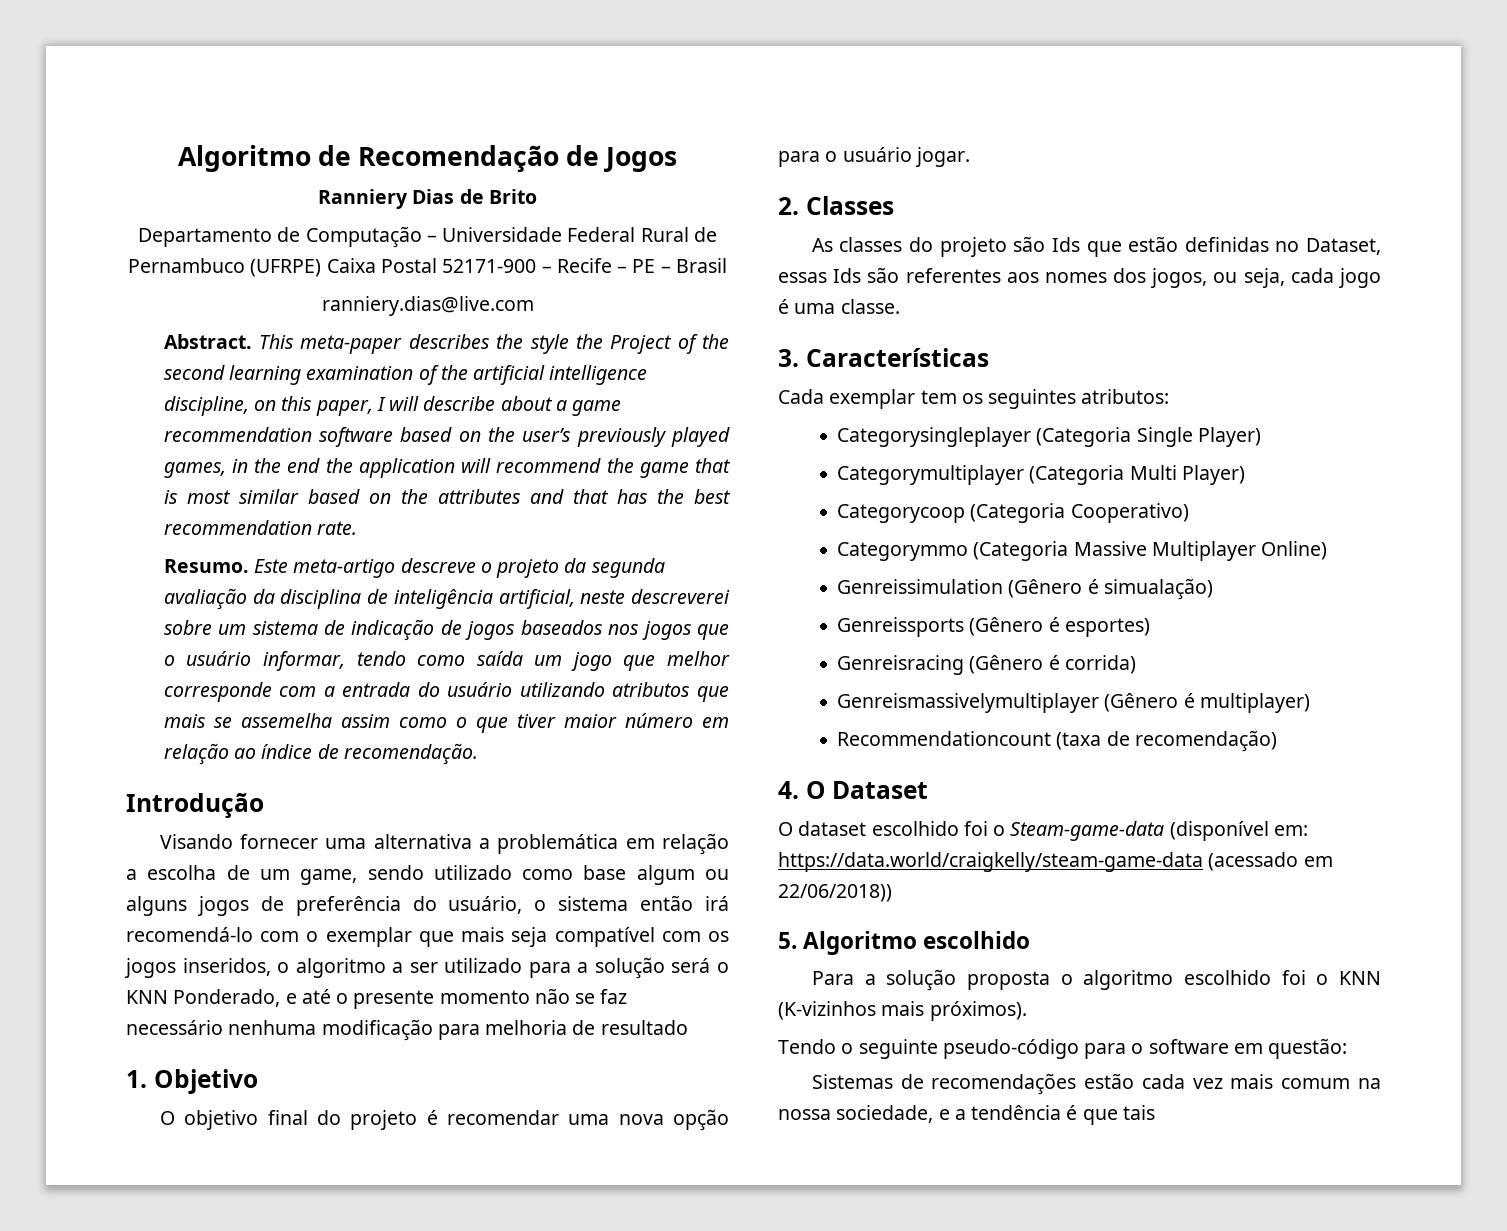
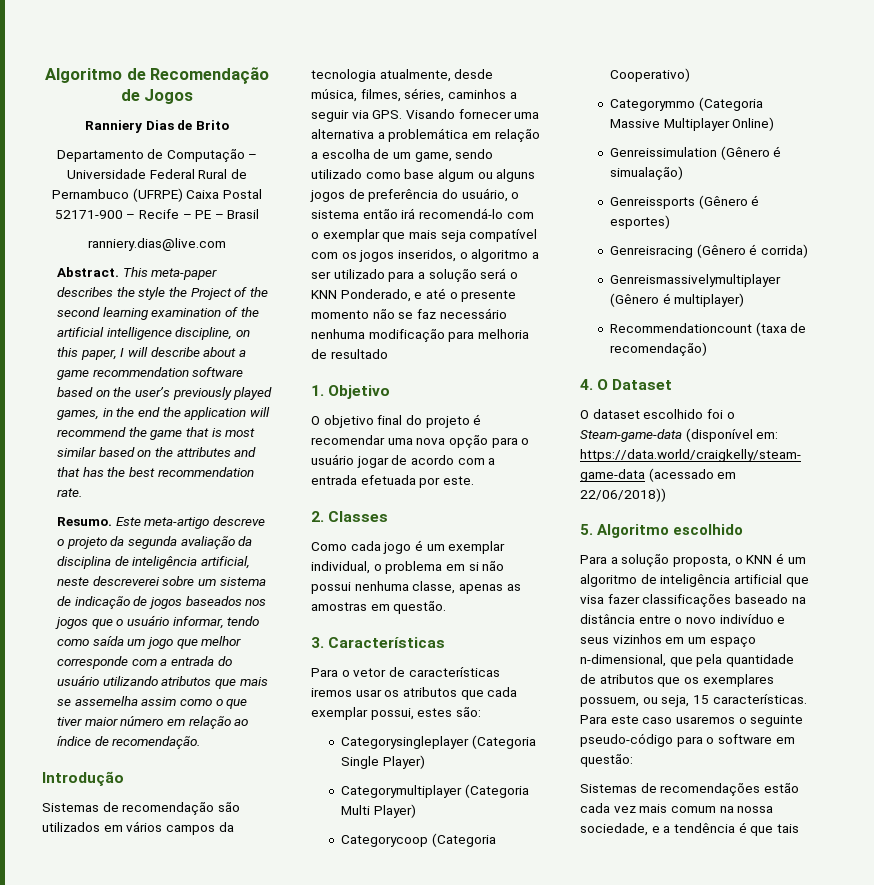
- Visando fornecer uma alternativa a problemática em relação a escolha de um game, sendo utilizado como base algum ou alguns jogos de preferência do usuário, o sistema então irá recomendá-lo com o exemplar que mais seja compatível com os jogos inseridos, o algoritmo a ser utilizado para a solução será o KNN Ponderado, e até o presente momento não se faz necessário nenhuma modificação para melhoria de resultado
+ Sistemas de recomendação são utilizados em vários campos da tecnologia atualmente, desde música, filmes, séries, caminhos a seguir via GPS. Visando fornecer uma alternativa a problemática em relação a escolha de um game, sendo utilizado como base algum ou alguns jogos de preferência do usuário, o sistema então irá recomendá-lo com o exemplar que mais seja compatível com os jogos inseridos, o algoritmo a ser utilizado para a solução será o KNN Ponderado, e até o presente momento não se faz necessário nenhuma modificação para melhoria de resultado
- O objetivo final do projeto é recomendar uma nova opção para o usuário jogar.
+ O objetivo final do projeto é recomendar uma nova opção para o usuário jogar de acordo com a entrada efetuada por este.
  2. Classes
- As classes do projeto são Ids que estão definidas no Dataset, essas Ids são referentes aos nomes dos jogos, ou seja, cada jogo é uma classe.
+ Como cada jogo é um exemplar individual, o problema em si não possui nenhuma classe, apenas as amostras em questão.
  3. Características
- Cada exemplar tem os seguintes atributos:
+ Para o vetor de características iremos usar os atributos que cada exemplar possui, estes são:
- Para a solução proposta o algoritmo escolhido foi o KNN (K-vizinhos mais próximos).
- Tendo o seguinte pseudo-código para o software em questão:
+ Para a solução proposta, o KNN é um algoritmo de inteligência artificial que visa fazer classificações baseado na distância entre o novo indivíduo e seus vizinhos em um espaço n-dimensional, que pela quantidade de atributos que os exemplares possuem, ou seja, 15 características. Para este caso usaremos o seguinte pseudo-código para o software em questão:

